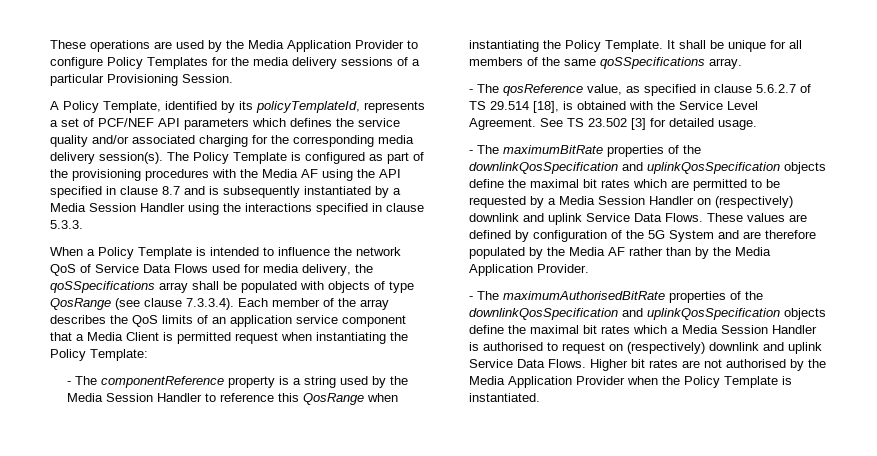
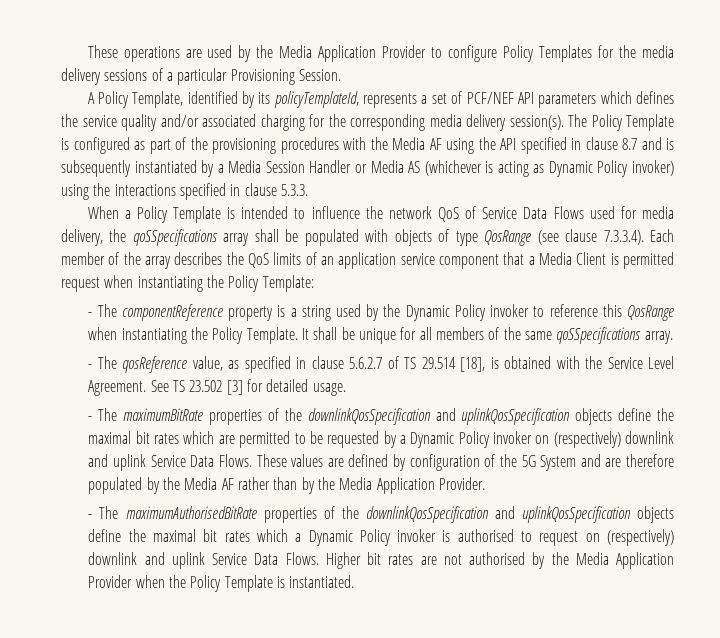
- The Policy Template is configured as part of the provisioning procedures with the Media AF using the API specified in clause 8.7 and is subsequently instantiated by a Media Session Handler using the interactions specified in clause 5.3.3.
+ The Policy Template is configured as part of the provisioning procedures with the Media AF using the API specified in clause 8.7 and is subsequently instantiated by a Media Session Handler or Media AS (whichever is acting as Dynamic Policy invoker) using the interactions specified in clause 5.3.3.
- - The componentReference property is a string used by the Media Session Handler to reference this QosRange when instantiating the Policy Template.
+ - The componentReference property is a string used by the Dynamic Policy invoker to reference this QosRange when instantiating the Policy Template.
- - The maximumBitRate properties of the downlinkQosSpecification and uplinkQosSpecification objects define the maximal bit rates which are permitted to be requested by a Media Session Handler on (respectively) downlink and uplink Service Data Flows.
+ - The maximumBitRate properties of the downlinkQosSpecification and uplinkQosSpecification objects define the maximal bit rates which are permitted to be requested by a Dynamic Policy invoker on (respectively) downlink and uplink Service Data Flows.
- - The maximumAuthorisedBitRate properties of the downlinkQosSpecification and uplinkQosSpecification objects define the maximal bit rates which a Media Session Handler is authorised to request on (respectively) downlink and uplink Service Data Flows.
+ - The maximumAuthorisedBitRate properties of the downlinkQosSpecification and uplinkQosSpecification objects define the maximal bit rates which a Dynamic Policy invoker is authorised to request on (respectively) downlink and uplink Service Data Flows.

